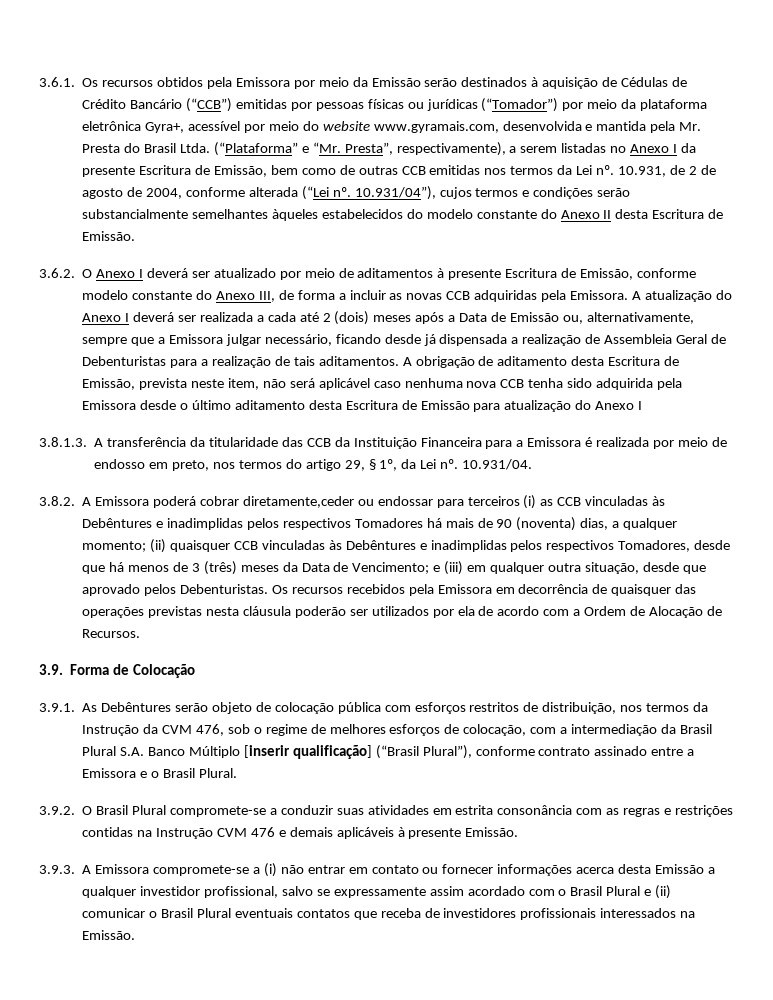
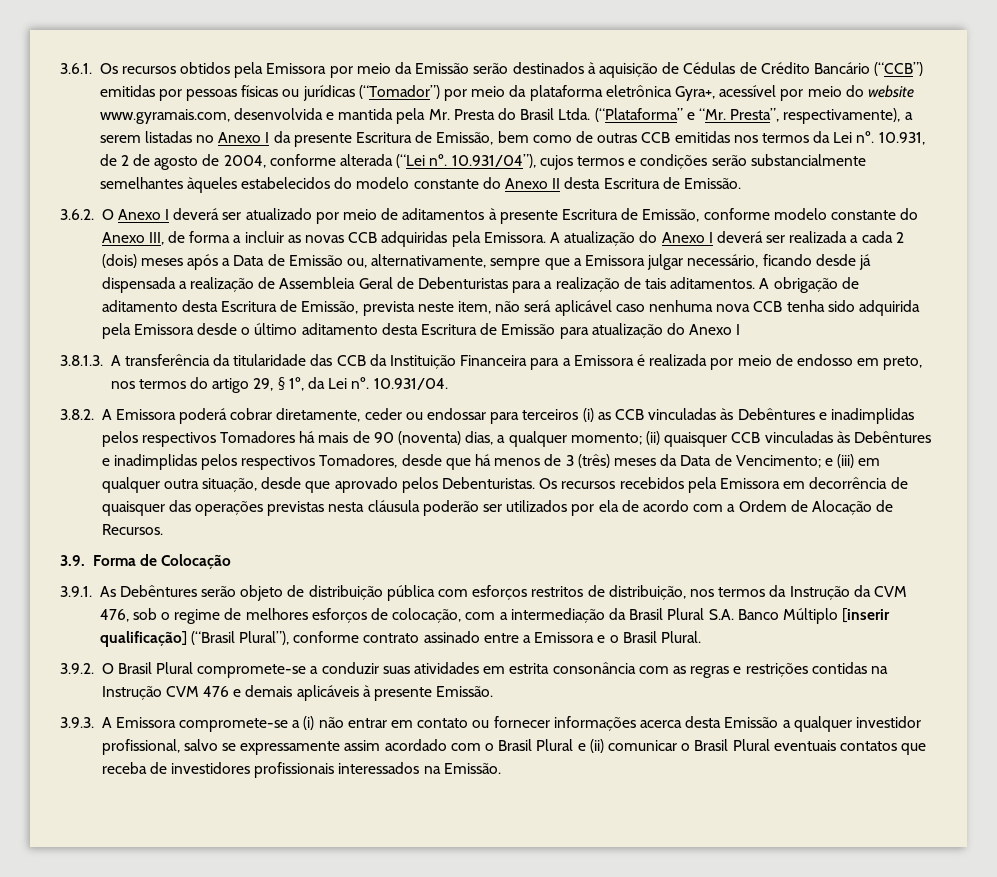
- A atualização do Anexo I deverá ser realizada a cada até 2 (dois) meses após a Data de Emissão ou, alternativamente, sempre que a Emissora julgar necessário, ficando desde já dispensada a realização de Assembleia Geral de Debenturistas para a realização de tais aditamentos.
+ A atualização do Anexo I deverá ser realizada a cada 2 (dois) meses após a Data de Emissão ou, alternativamente, sempre que a Emissora julgar necessário, ficando desde já dispensada a realização de Assembleia Geral de Debenturistas para a realização de tais aditamentos.
- 3.8.2. A Emissora poderá cobrar diretamente,ceder ou endossar para terceiros (i) as CCB vinculadas às Debêntures e inadimplidas pelos respectivos Tomadores há mais de 90 (noventa) dias, a qualquer momento;
+ 3.8.2. A Emissora poderá cobrar diretamente, ceder ou endossar para terceiros (i) as CCB vinculadas às Debêntures e inadimplidas pelos respectivos Tomadores há mais de 90 (noventa) dias, a qualquer momento;
- 3.9.1. As Debêntures serão objeto de colocação pública com esforços restritos de distribuição, nos termos da Instrução da CVM 476, sob o regime de melhores esforços de colocação, com a intermediação da Brasil Plural S.A. Banco Múltiplo [inserir qualificação] (“Brasil Plural”), conforme contrato assinado entre a Emissora e o Brasil Plural.
+ 3.9.1. As Debêntures serão objeto de distribuição pública com esforços restritos de distribuição, nos termos da Instrução da CVM 476, sob o regime de melhores esforços de colocação, com a intermediação da Brasil Plural S.A. Banco Múltiplo [inserir qualificação] (“Brasil Plural”), conforme contrato assinado entre a Emissora e o Brasil Plural.

